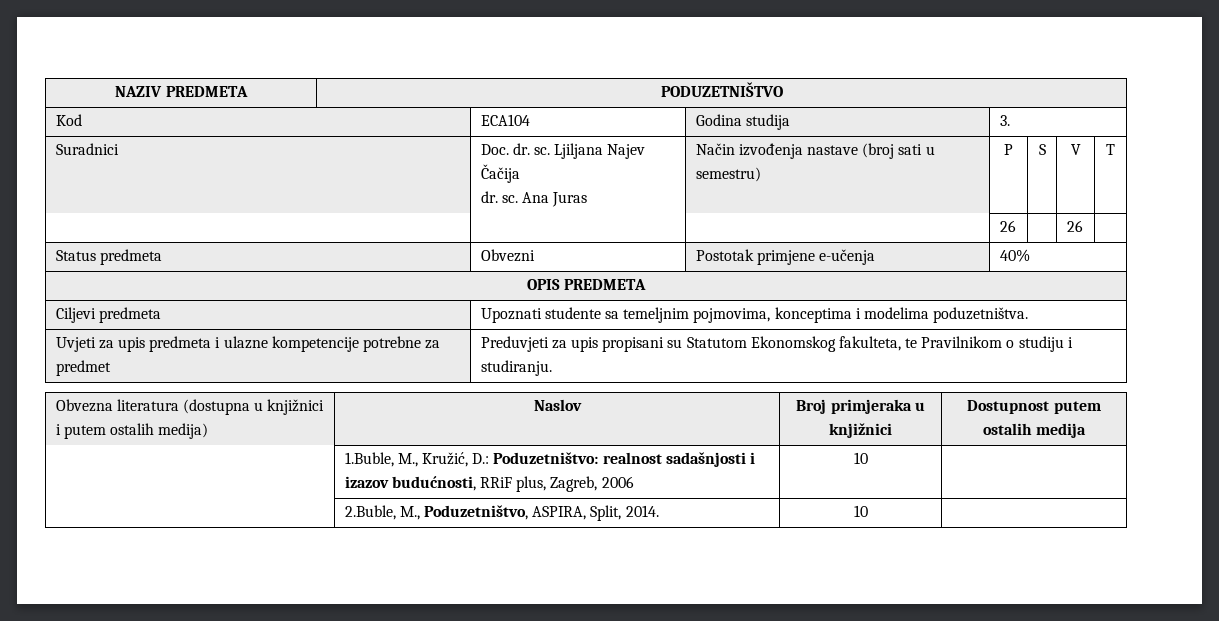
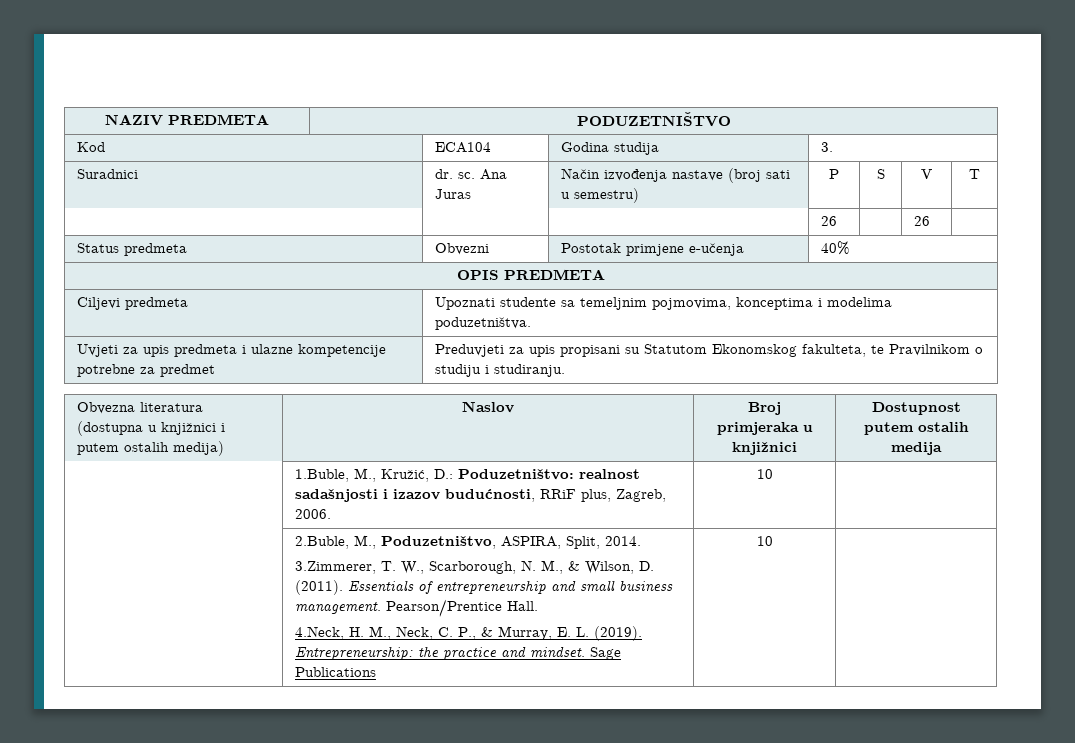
- Suradnici | Doc. dr. sc. Ljiljana Najev Čačija
- dr. sc. Ana Juras | Način izvođenja nastave (broj sati u semestru) | P | S | V | T
+ Suradnici | dr. sc. Ana Juras | Način izvođenja nastave (broj sati u semestru) | P | S | V | T
- | 1.Buble, M., Kružić, D.: Poduzetništvo: realnost sadašnjosti i izazov budućnosti, RRiF plus, Zagreb, 2006 | 10 |
+ | 1.Buble, M., Kružić, D.: Poduzetništvo: realnost sadašnjosti i izazov budućnosti, RRiF plus, Zagreb, 2006. | 10 |
+ 3.Zimmerer, T. W., Scarborough, N. M., & Wilson, D. (2011). Essentials of entrepreneurship and small business management. Pearson/Prentice Hall.
+ 4.Neck, H. M., Neck, C. P., & Murray, E. L. (2019). Entrepreneurship: the practice and mindset. Sage Publications

